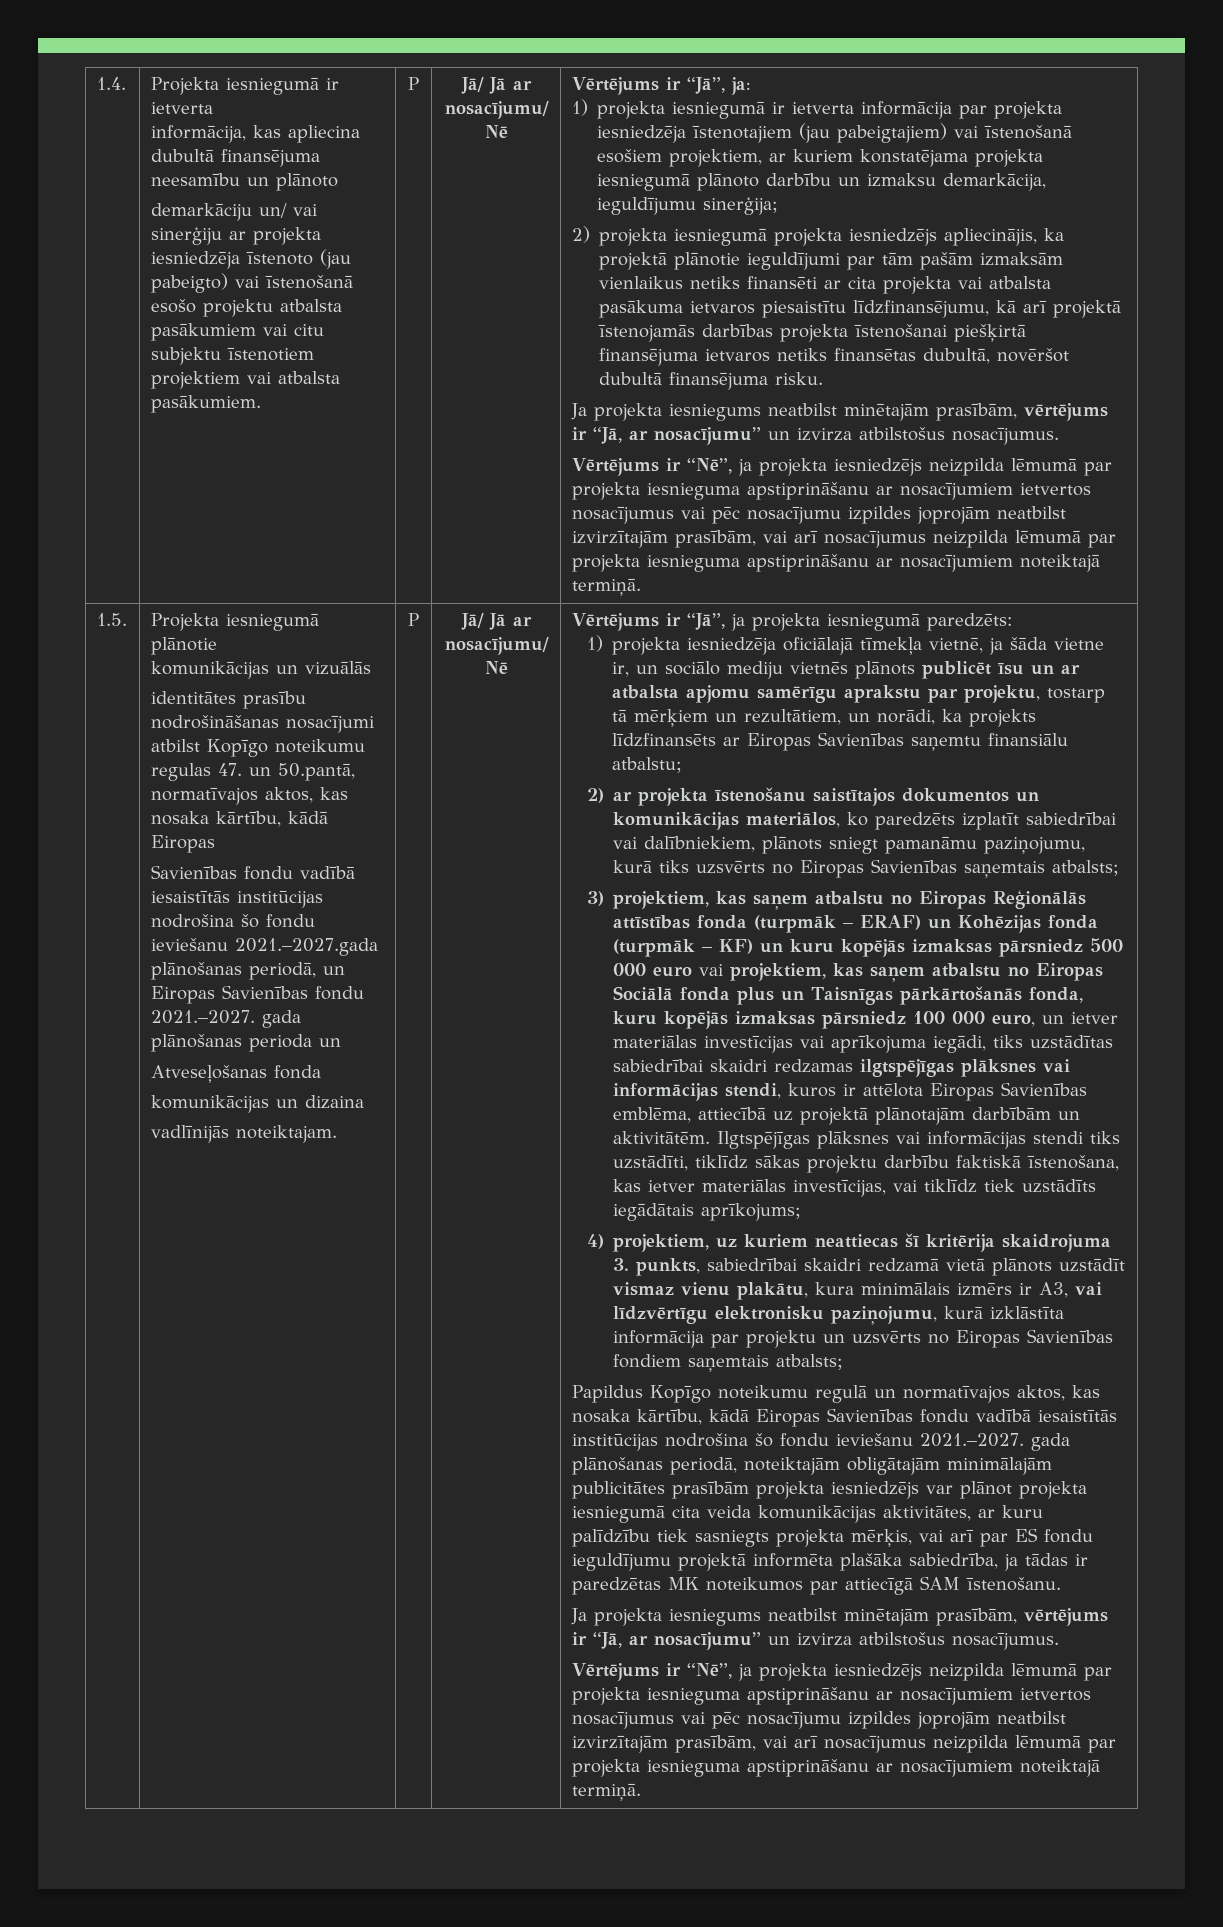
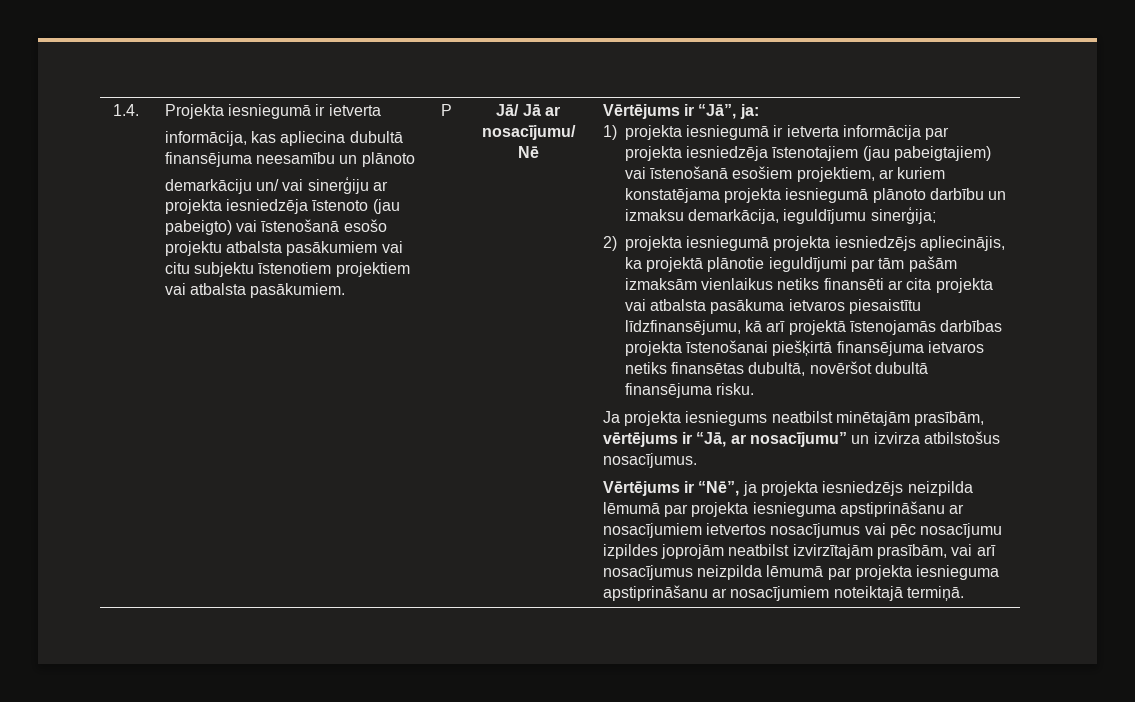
- 1.5. | Projekta iesniegumā plānotie
- komunikācijas un vizuālās
- identitātes prasību nodrošināšanas nosacījumi atbilst Kopīgo noteikumu regulas 47. un 50.pantā, normatīvajos aktos, kas nosaka kārtību, kādā Eiropas
- Savienības fondu vadībā iesaistītās institūcijas nodrošina šo fondu ieviešanu 2021.–2027.gada plānošanas periodā, un Eiropas Savienības fondu 2021.–2027. gada plānošanas perioda un
- Atveseļošanas fonda
- komunikācijas un dizaina
- vadlīnijās noteiktajam. | P | Jā/ Jā ar nosacījumu/ Nē | Vērtējums ir “Jā”, ja projekta iesniegumā paredzēts:
- 1) projekta iesniedzēja oficiālajā tīmekļa vietnē, ja šāda vietne ir, un sociālo mediju vietnēs plānots publicēt īsu un ar atbalsta apjomu samērīgu aprakstu par projektu, tostarp tā mērķiem un rezultātiem, un norādi, ka projekts līdzfinansēts ar Eiropas Savienības saņemtu finansiālu atbalstu;
- 2) ar projekta īstenošanu saistītajos dokumentos un komunikācijas materiālos, ko paredzēts izplatīt sabiedrībai vai dalībniekiem, plānots sniegt pamanāmu paziņojumu, kurā tiks uzsvērts no Eiropas Savienības saņemtais atbalsts;
- 3) projektiem, kas saņem atbalstu no Eiropas Reģionālās attīstības fonda (turpmāk – ERAF) un Kohēzijas fonda (turpmāk – KF) un kuru kopējās izmaksas pārsniedz 500 000 euro vai projektiem, kas saņem atbalstu no Eiropas Sociālā fonda plus un Taisnīgas pārkārtošanās fonda, kuru kopējās izmaksas pārsniedz 100 000 euro, un ietver materiālas investīcijas vai aprīkojuma iegādi, tiks uzstādītas sabiedrībai skaidri redzamas ilgtspējīgas plāksnes vai informācijas stendi, kuros ir attēlota Eiropas Savienības emblēma, attiecībā uz projektā plānotajām darbībām un aktivitātēm. Ilgtspējīgas plāksnes vai informācijas stendi tiks uzstādīti, tiklīdz sākas projektu darbību faktiskā īstenošana, kas ietver materiālas investīcijas, vai tiklīdz tiek uzstādīts iegādātais aprīkojums;
- 4) projektiem, uz kuriem neattiecas šī kritērija skaidrojuma 3. punkts, sabiedrībai skaidri redzamā vietā plānots uzstādīt vismaz vienu plakātu, kura minimālais izmērs ir A3, vai līdzvērtīgu elektronisku paziņojumu, kurā izklāstīta informācija par projektu un uzsvērts no Eiropas Savienības fondiem saņemtais atbalsts;
- Papildus Kopīgo noteikumu regulā un normatīvajos aktos, kas nosaka kārtību, kādā Eiropas Savienības fondu vadībā iesaistītās institūcijas nodrošina šo fondu ieviešanu 2021.–2027. gada plānošanas periodā, noteiktajām obligātajām minimālajām publicitātes prasībām projekta iesniedzējs var plānot projekta iesniegumā cita veida komunikācijas aktivitātes, ar kuru palīdzību tiek sasniegts projekta mērķis, vai arī par ES fondu ieguldījumu projektā informēta plašāka sabiedrība, ja tādas ir paredzētas MK noteikumos par attiecīgā SAM īstenošanu.
- Ja projekta iesniegums neatbilst minētajām prasībām, vērtējums ir “Jā, ar nosacījumu” un izvirza atbilstošus nosacījumus.
- Vērtējums ir “Nē”, ja projekta iesniedzējs neizpilda lēmumā par projekta iesnieguma apstiprināšanu ar nosacījumiem ietvertos nosacījumus vai pēc nosacījumu izpildes joprojām neatbilst izvirzītajām prasībām, vai arī nosacījumus neizpilda lēmumā par projekta iesnieguma apstiprināšanu ar nosacījumiem noteiktajā termiņā.

